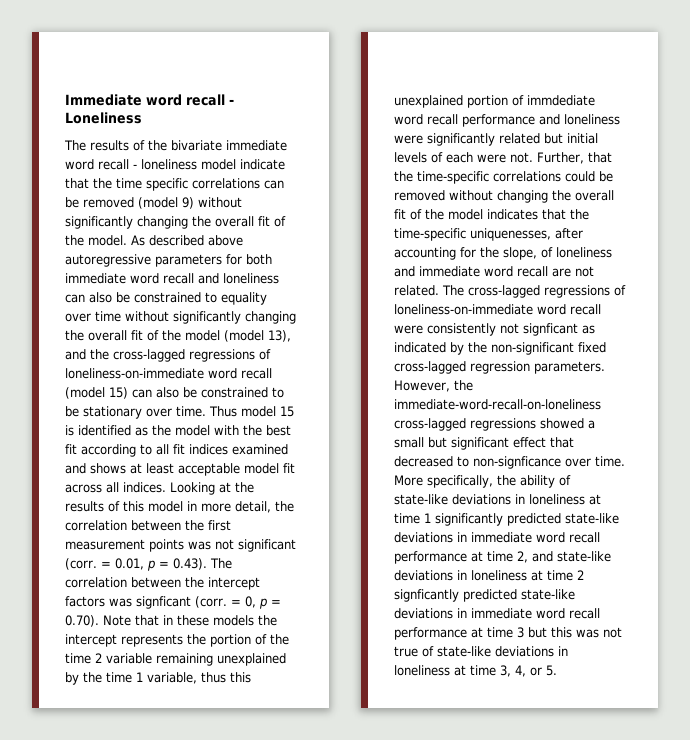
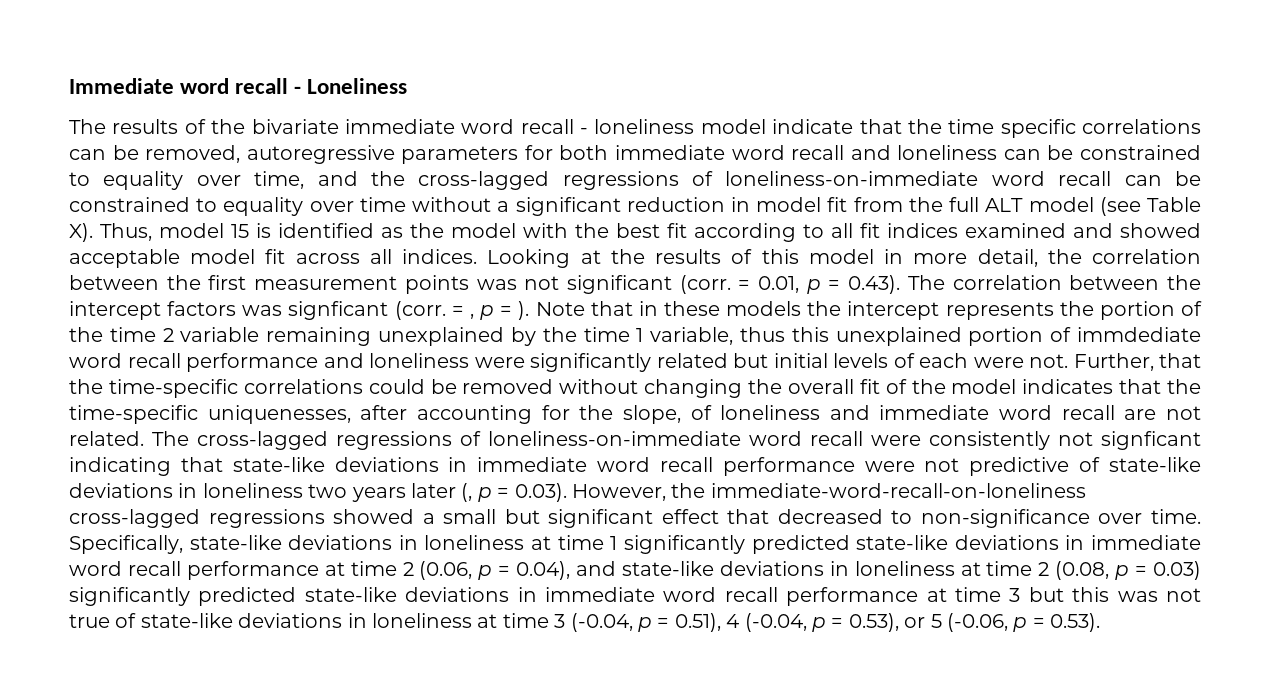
- The results of the bivariate immediate word recall - loneliness model indicate that the time specific correlations can be removed (model 9) without significantly changing the overall fit of the model. As described above autoregressive parameters for both immediate word recall and loneliness can also be constrained to equality over time without significantly changing the overall fit of the model (model 13), and the cross-lagged regressions of loneliness-on-immediate word recall (model 15) can also be constrained to be stationary over time. Thus model 15 is identified as the model with the best fit according to all fit indices examined and shows at least acceptable model fit across all indices.
+ The results of the bivariate immediate word recall - loneliness model indicate that the time specific correlations can be removed, autoregressive parameters for both immediate word recall and loneliness can be constrained to equality over time, and the cross-lagged regressions of loneliness-on-immediate word recall can be constrained to equality over time without a significant reduction in model fit from the full ALT model (see Table X). Thus, model 15 is identified as the model with the best fit according to all fit indices examined and showed acceptable model fit across all indices.
- = 0, p = 0.70). Note that in these models the intercept represents the portion of the time 2 variable remaining unexplained by the time 1 variable, thus this unexplained portion of immdediate word recall performance and loneliness were significantly related but initial levels of each were not.
+ = , p = ). Note that in these models the intercept represents the portion of the time 2 variable remaining unexplained by the time 1 variable, thus this unexplained portion of immdediate word recall performance and loneliness were significantly related but initial levels of each were not.
- The cross-lagged regressions of loneliness-on-immediate word recall were consistently not signficant as indicated by the non-significant fixed cross-lagged regression parameters. However, the immediate-word-recall-on-loneliness cross-lagged regressions showed a small but significant effect that decreased to non-signficance over time. More specifically, the ability of state-like deviations in loneliness at time 1 significantly predicted state-like deviations in immediate word recall performance at time 2, and state-like deviations in loneliness at time 2 signficantly predicted state-like deviations in immediate word recall performance at time 3 but this was not true of state-like deviations in loneliness at time 3, 4, or 5.
+ The cross-lagged regressions of loneliness-on-immediate word recall were consistently not signficant indicating that state-like deviations in immediate word recall performance were not predictive of state-like deviations in loneliness two years later (, p = 0.03). However, the immediate-word-recall-on-loneliness cross-lagged regressions showed a small but significant effect that decreased to non-significance over time. Specifically, state-like deviations in loneliness at time 1 significantly predicted state-like deviations in immediate word recall performance at time 2 (0.06, p = 0.04), and state-like deviations in loneliness at time 2 (0.08, p = 0.03) significantly predicted state-like deviations in immediate word recall performance at time 3 but this was not true of state-like deviations in loneliness at time 3 (-0.04, p = 0.51), 4 (-0.04, p = 0.53), or 5 (-0.06, p = 0.53).

